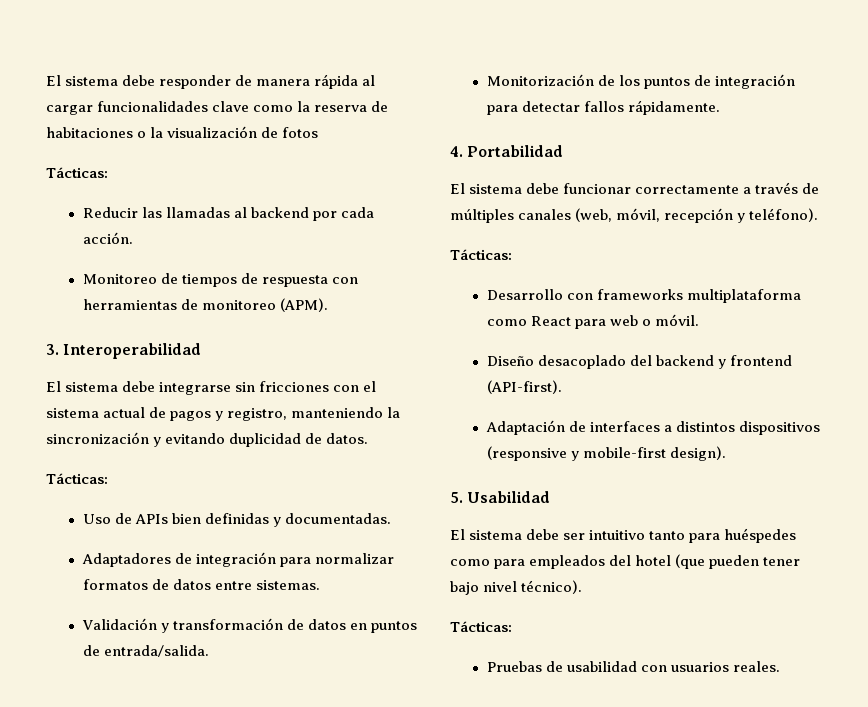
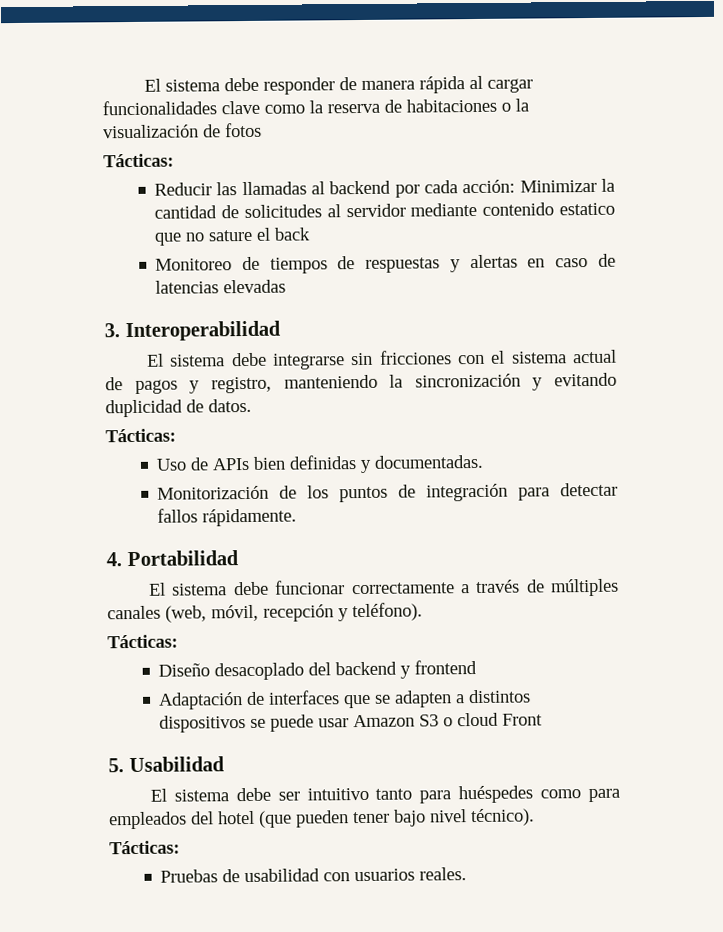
- Reducir las llamadas al backend por cada acción.
- Monitoreo de tiempos de respuesta con herramientas de monitoreo (APM).
+ Reducir las llamadas al backend por cada acción: Minimizar la cantidad de solicitudes al servidor mediante contenido estatico que no sature el back
+ Monitoreo de tiempos de respuestas y alertas en caso de latencias elevadas
- Adaptadores de integración para normalizar formatos de datos entre sistemas.
- Validación y transformación de datos en puntos de entrada/salida.
- Desarrollo con frameworks multiplataforma como React para web o móvil.
- Diseño desacoplado del backend y frontend (API-first).
+ Diseño desacoplado del backend y frontend
- Adaptación de interfaces a distintos dispositivos (responsive y mobile-first design).
+ Adaptación de interfaces que se adapten a distintos dispositivos se puede usar Amazon S3 o cloud Front

